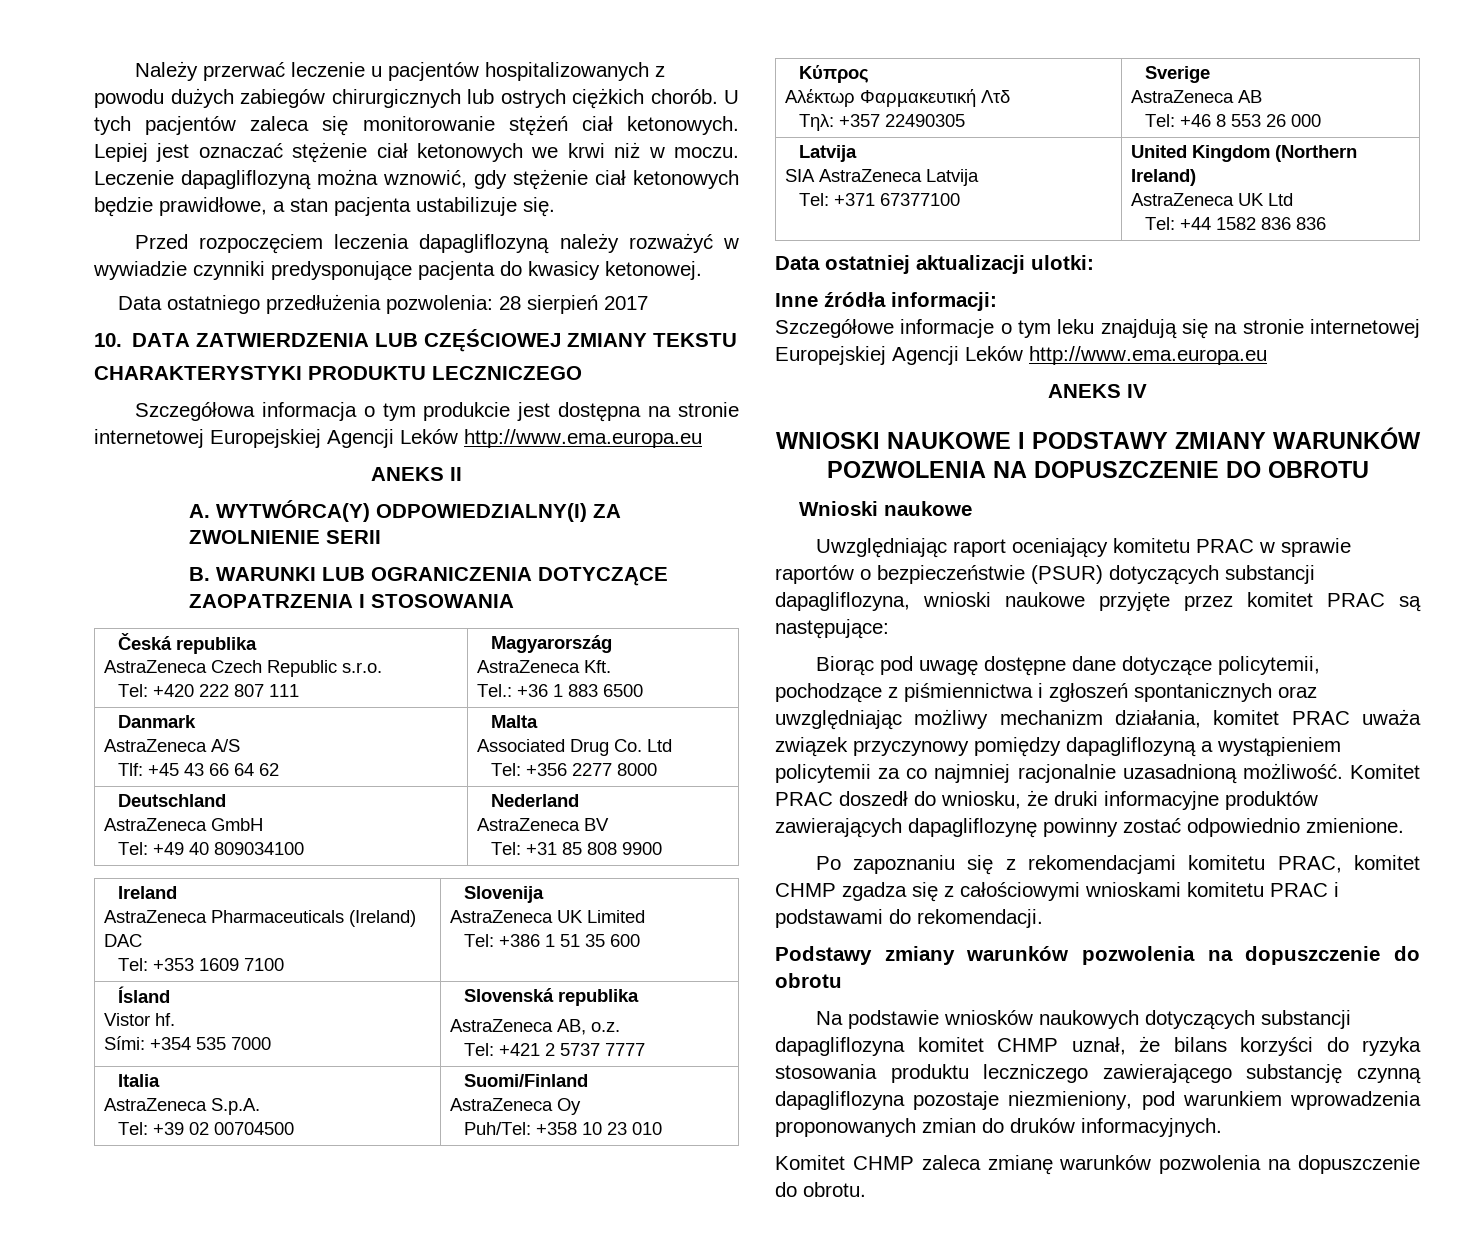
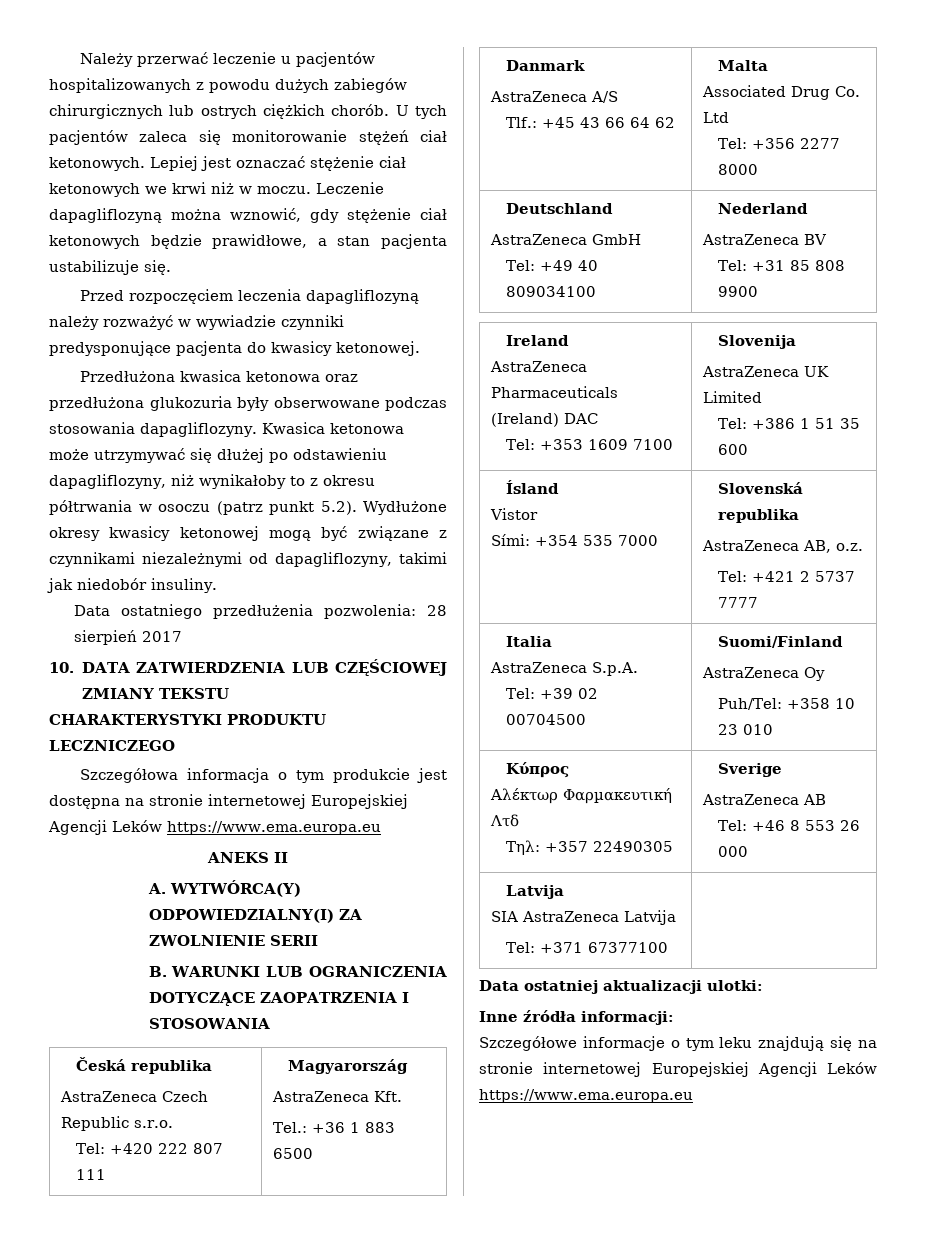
+ Przedłużona kwasica ketonowa oraz przedłużona glukozuria były obserwowane podczas stosowania dapagliflozyny. Kwasica ketonowa może utrzymywać się dłużej po odstawieniu dapagliflozyny, niż wynikałoby to z okresu półtrwania w osoczu (patrz punkt 5.2). Wydłużone okresy kwasicy ketonowej mogą być związane z czynnikami niezależnymi od dapagliflozyny, takimi jak niedobór insuliny.
- Szczegółowa informacja o tym produkcie jest dostępna na stronie internetowej Europejskiej Agencji Leków http://www.ema.europa.eu
+ Szczegółowa informacja o tym produkcie jest dostępna na stronie internetowej Europejskiej Agencji Leków https://www.ema.europa.eu
  Danmark
  AstraZeneca A/S
- Tlf: +45 43 66 64 62 | Malta
+ Tlf.: +45 43 66 64 62 | Malta
  Ísland
- Vistor hf.
+ Vistor
  Κύπρος
  Αλέκτωρ Φαρµακευτική Λτδ
  Τηλ: +357 22490305 | Sverige
  AstraZeneca AB
  Tel: +46 8 553 26 000
  Latvija
  SIA AstraZeneca Latvija
- Tel: +371 67377100 | United Kingdom (Northern Ireland)
- AstraZeneca UK Ltd
- Tel: +44 1582 836 836
+ Tel: +371 67377100 |
- Szczegółowe informacje o tym leku znajdują się na stronie internetowej Europejskiej Agencji Leków http://www.ema.europa.eu
- ANEKS IV
- WNIOSKI NAUKOWE I PODSTAWY ZMIANY WARUNKÓW POZWOLENIA NA DOPUSZCZENIE DO OBROTU
- Wnioski naukowe
- Uwzględniając raport oceniający komitetu PRAC w sprawie raportów o bezpieczeństwie (PSUR) dotyczących substancji dapagliflozyna, wnioski naukowe przyjęte przez komitet PRAC są następujące:
- Biorąc pod uwagę dostępne dane dotyczące policytemii, pochodzące z piśmiennictwa i zgłoszeń spontanicznych oraz uwzględniając możliwy mechanizm działania, komitet PRAC uważa związek przyczynowy pomiędzy dapagliflozyną a wystąpieniem policytemii za co najmniej racjonalnie uzasadnioną możliwość. Komitet PRAC doszedł do wniosku, że druki informacyjne produktów zawierających dapagliflozynę powinny zostać odpowiednio zmienione.
- Po zapoznaniu się z rekomendacjami komitetu PRAC, komitet CHMP zgadza się z całościowymi wnioskami komitetu PRAC i podstawami do rekomendacji.
- Podstawy zmiany warunków pozwolenia na dopuszczenie do obrotu
- Na podstawie wniosków naukowych dotyczących substancji dapagliflozyna komitet CHMP uznał, że bilans korzyści do ryzyka stosowania produktu leczniczego zawierającego substancję czynną dapagliflozyna pozostaje niezmieniony, pod warunkiem wprowadzenia proponowanych zmian do druków informacyjnych.
- Komitet CHMP zaleca zmianę warunków pozwolenia na dopuszczenie do obrotu.
+ Szczegółowe informacje o tym leku znajdują się na stronie internetowej Europejskiej Agencji Leków https://www.ema.europa.eu

